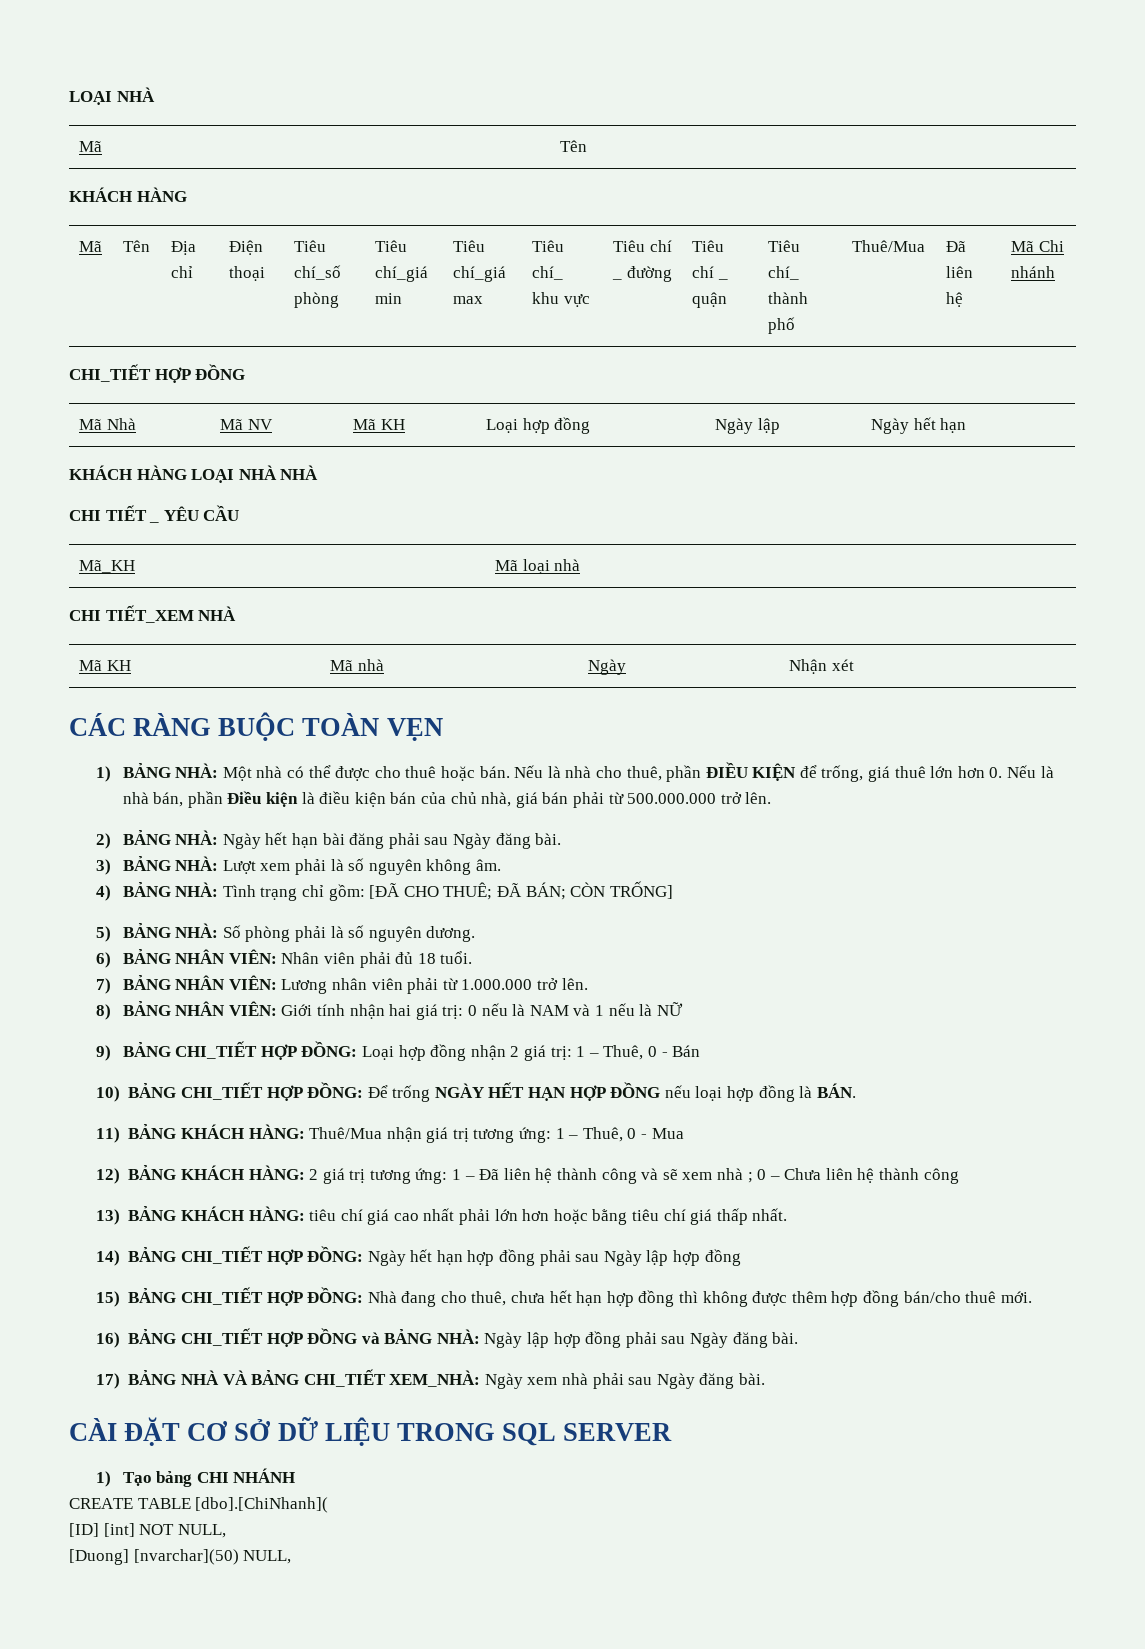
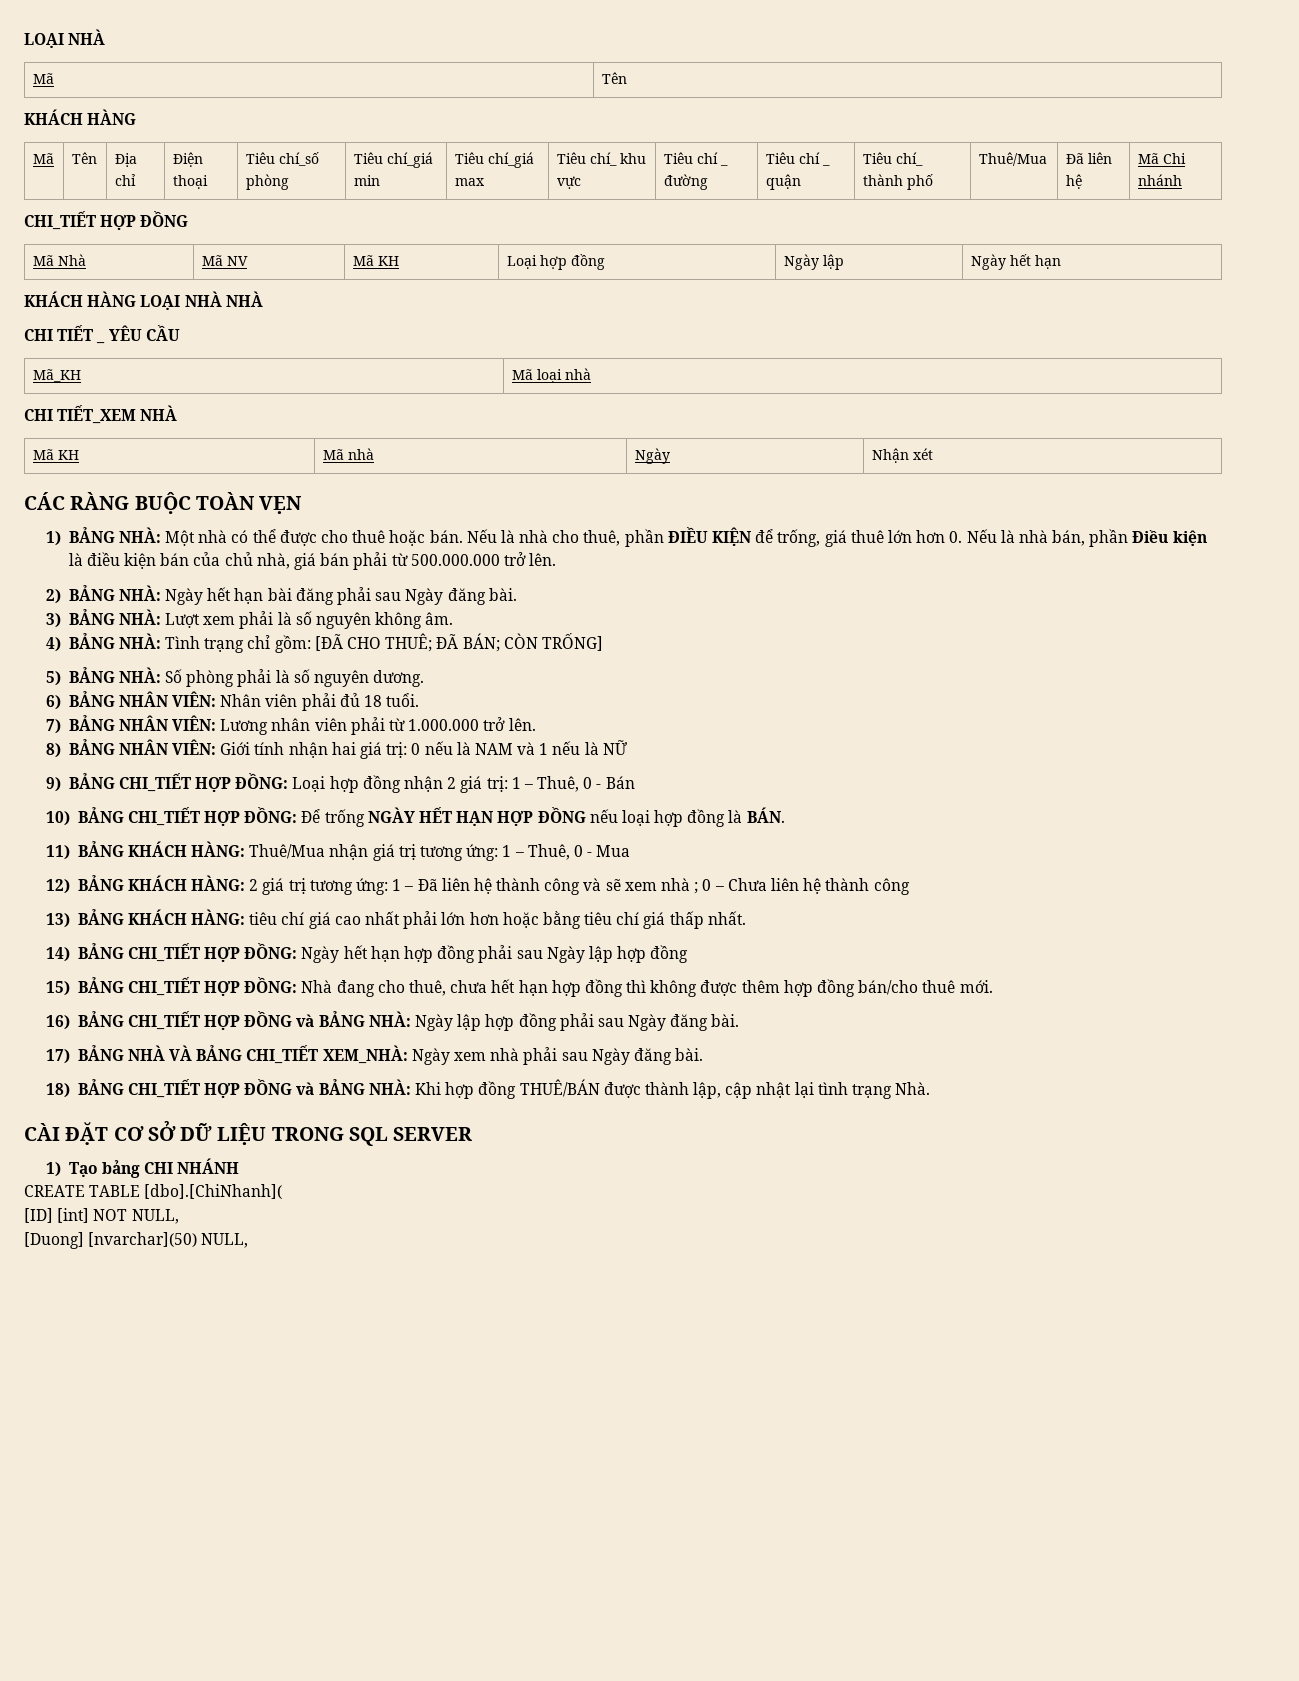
+ 18) BẢNG CHI_TIẾT HỢP ĐỒNG và BẢNG NHÀ: Khi hợp đồng THUÊ/BÁN được thành lập, cập nhật lại tình trạng Nhà.

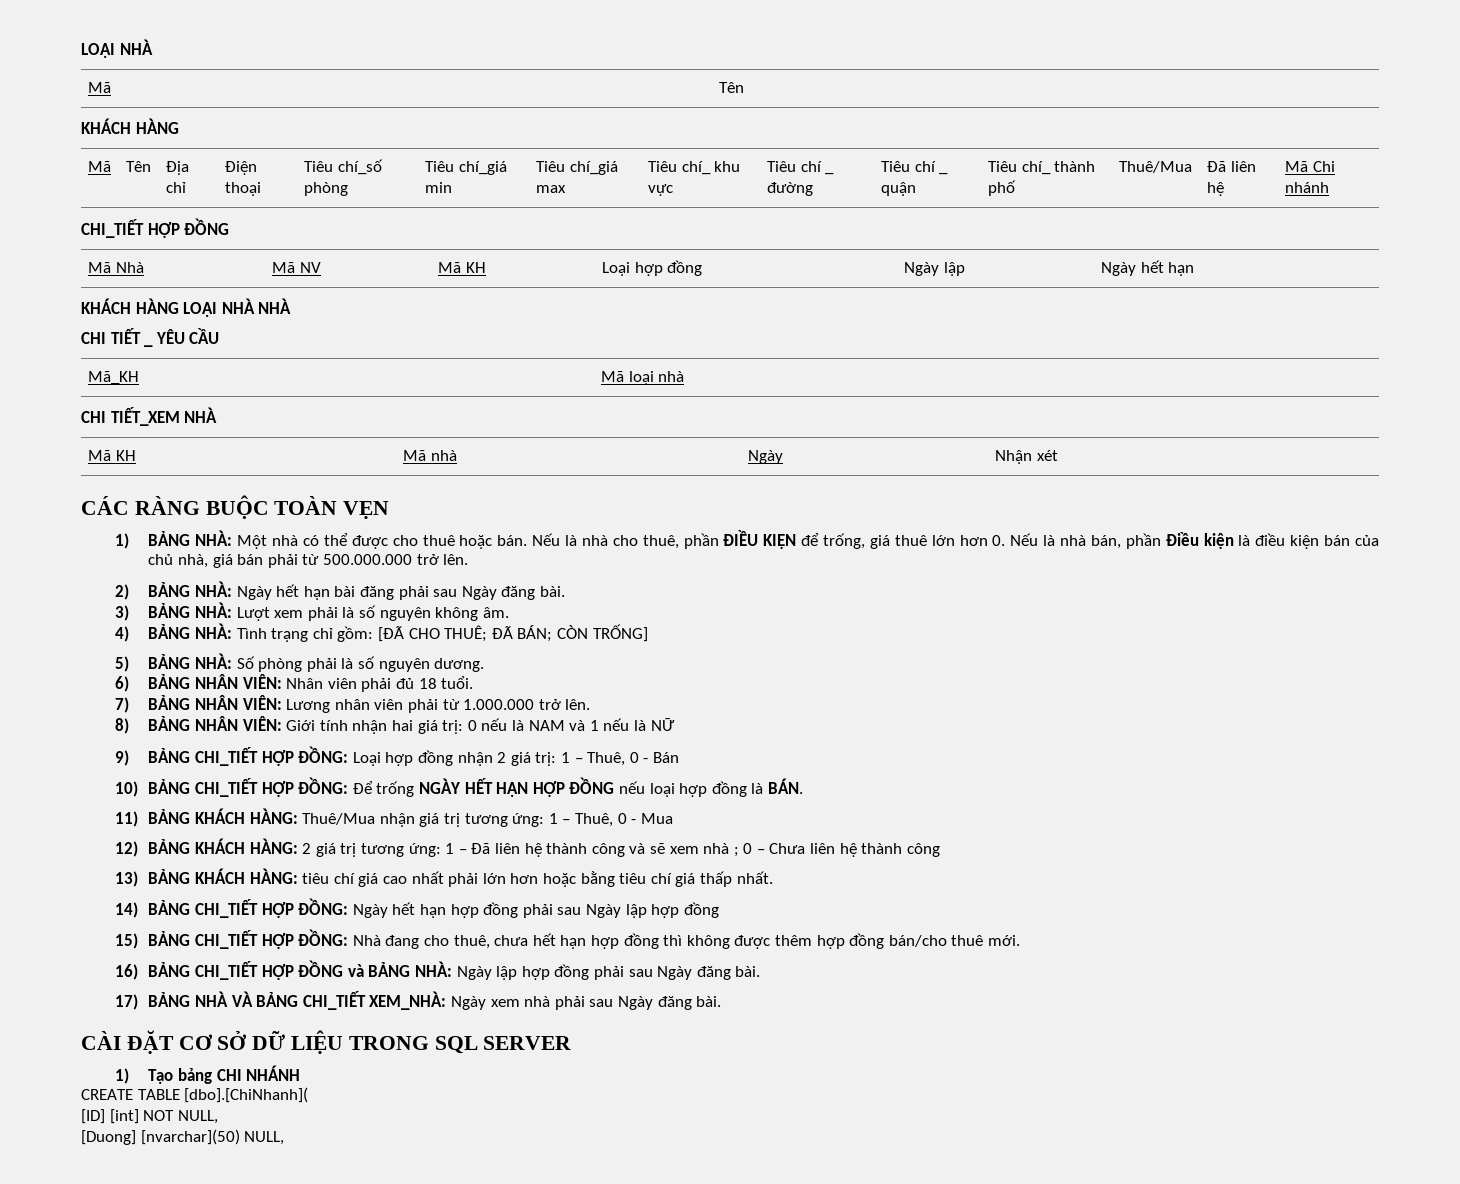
- 18) BẢNG CHI_TIẾT HỢP ĐỒNG và BẢNG NHÀ: Khi hợp đồng THUÊ/BÁN được thành lập, cập nhật lại tình trạng Nhà.

